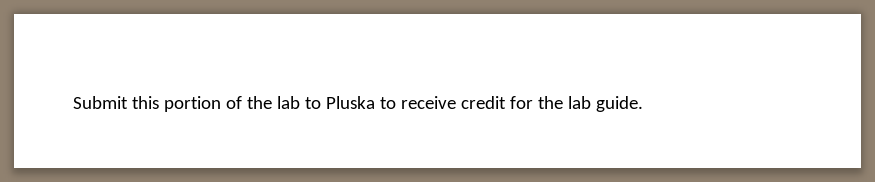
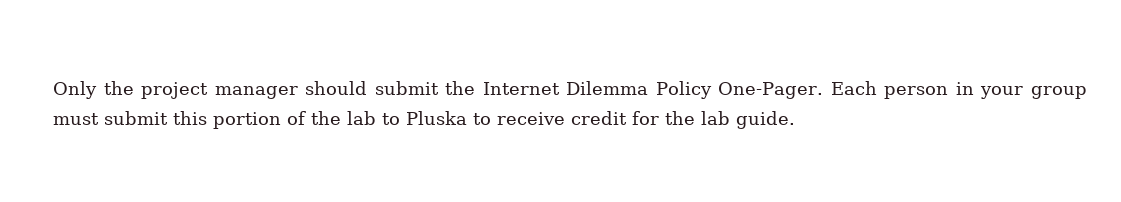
- Submit this portion of the lab to Pluska to receive credit for the lab guide.
+ Only the project manager should submit the Internet Dilemma Policy One-Pager. Each person in your group must submit this portion of the lab to Pluska to receive credit for the lab guide.

